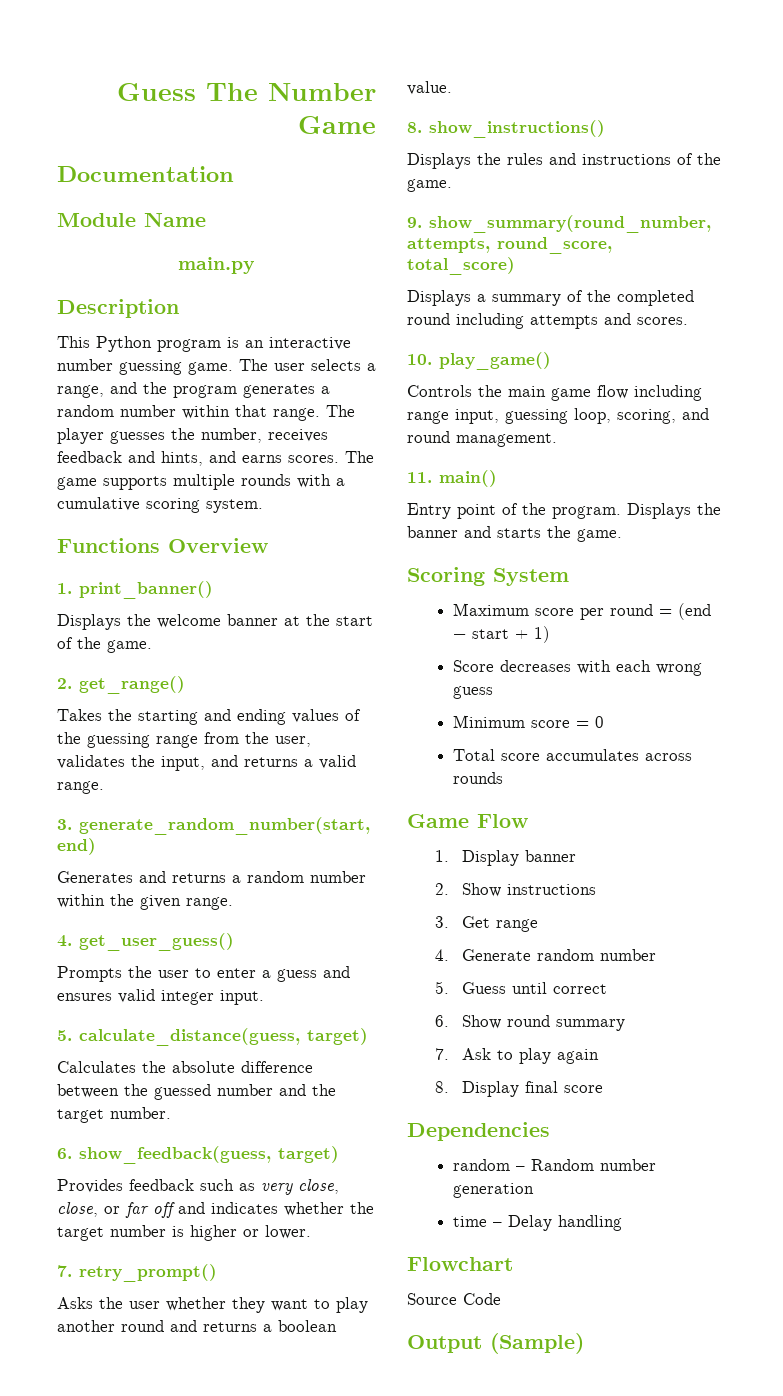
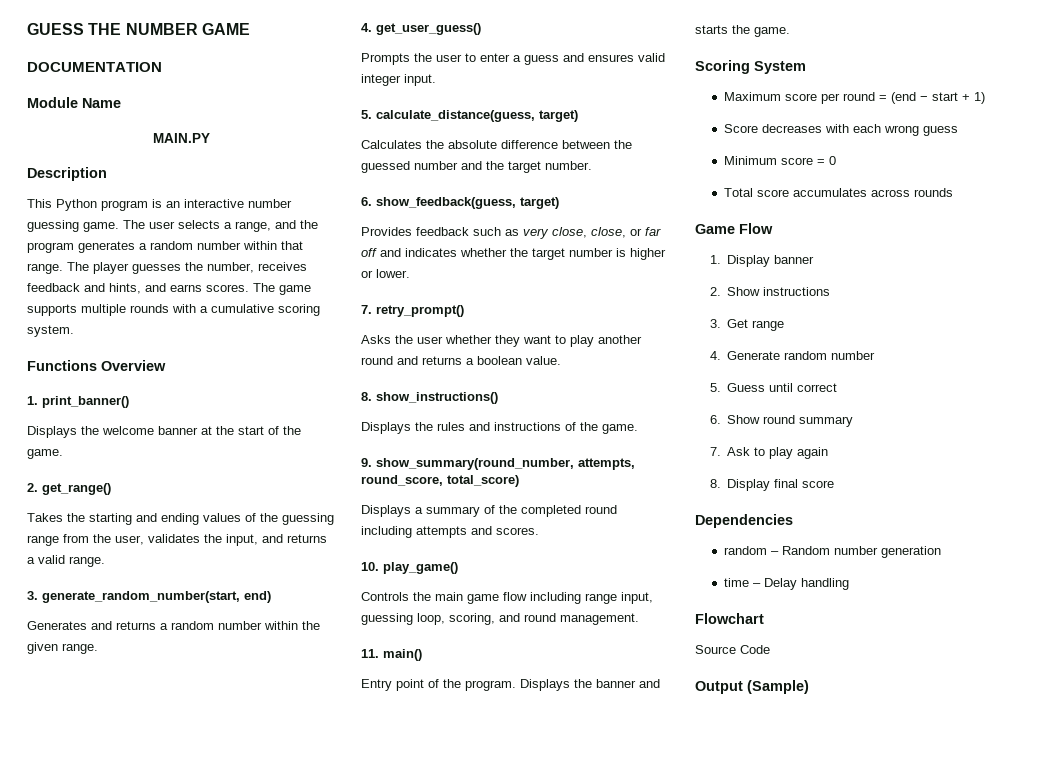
- Guess The Number Game
- Documentation
+ GUESS THE NUMBER GAME
+ DOCUMENTATION
- main.py
+ MAIN.PY

